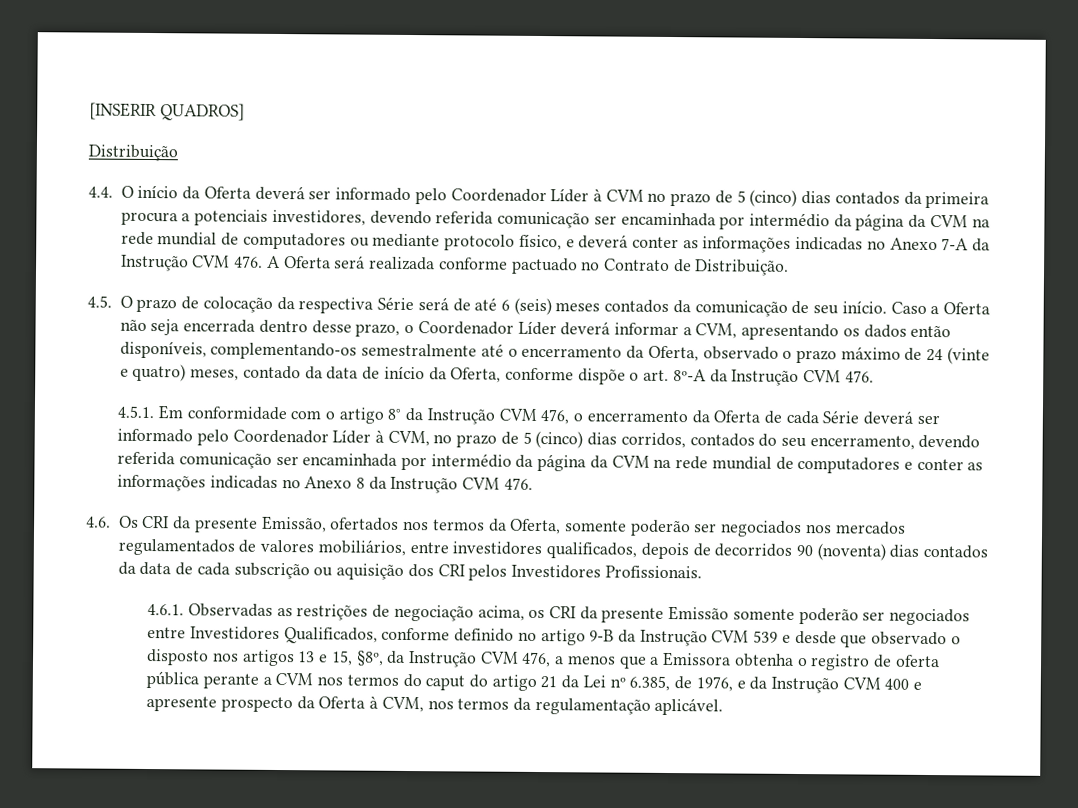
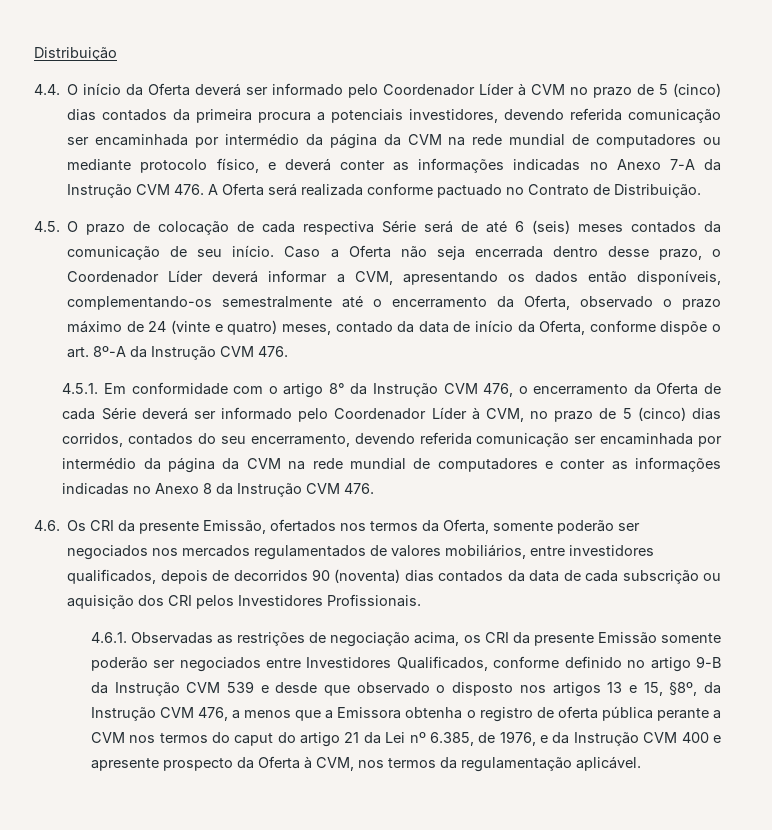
- [INSERIR QUADROS]
- 4.5. O prazo de colocação da respectiva Série será de até 6 (seis) meses contados da comunicação de seu início.
+ 4.5. O prazo de colocação de cada respectiva Série será de até 6 (seis) meses contados da comunicação de seu início.

